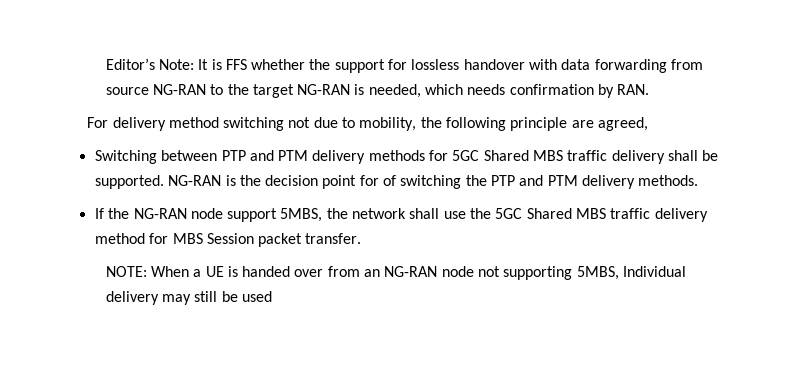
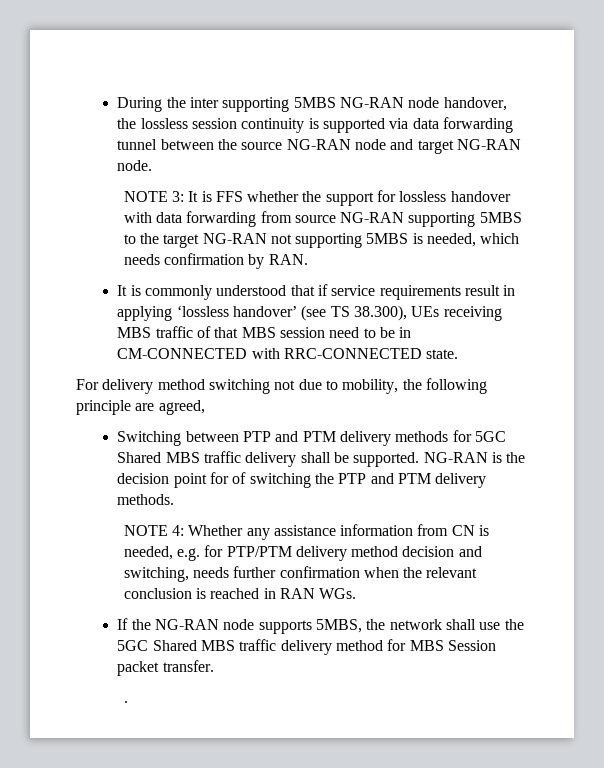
- Editor’s Note: It is FFS whether the support for lossless handover with data forwarding from source NG-RAN to the target NG-RAN is needed, which needs confirmation by RAN.
+ During the inter supporting 5MBS NG-RAN node handover, the lossless session continuity is supported via data forwarding tunnel between the source NG-RAN node and target NG-RAN node.
+ NOTE 3: It is FFS whether the support for lossless handover with data forwarding from source NG-RAN supporting 5MBS to the target NG-RAN not supporting 5MBS is needed, which needs confirmation by RAN.
+ It is commonly understood that if service requirements result in applying ‘lossless handover’ (see TS 38.300), UEs receiving MBS traffic of that MBS session need to be in CM-CONNECTED with RRC-CONNECTED state.
+ NOTE 4: Whether any assistance information from CN is needed, e.g. for PTP/PTM delivery method decision and switching, needs further confirmation when the relevant conclusion is reached in RAN WGs.
- If the NG-RAN node support 5MBS, the network shall use the 5GC Shared MBS traffic delivery method for MBS Session packet transfer.
+ If the NG-RAN node supports 5MBS, the network shall use the 5GC Shared MBS traffic delivery method for MBS Session packet transfer.
- NOTE: When a UE is handed over from an NG-RAN node not supporting 5MBS, Individual delivery may still be used
+ .

